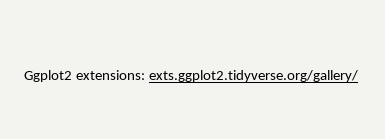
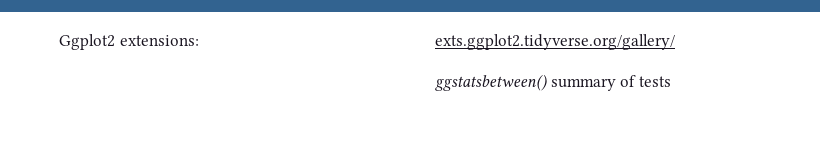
+ ggstatsbetween() summary of tests

